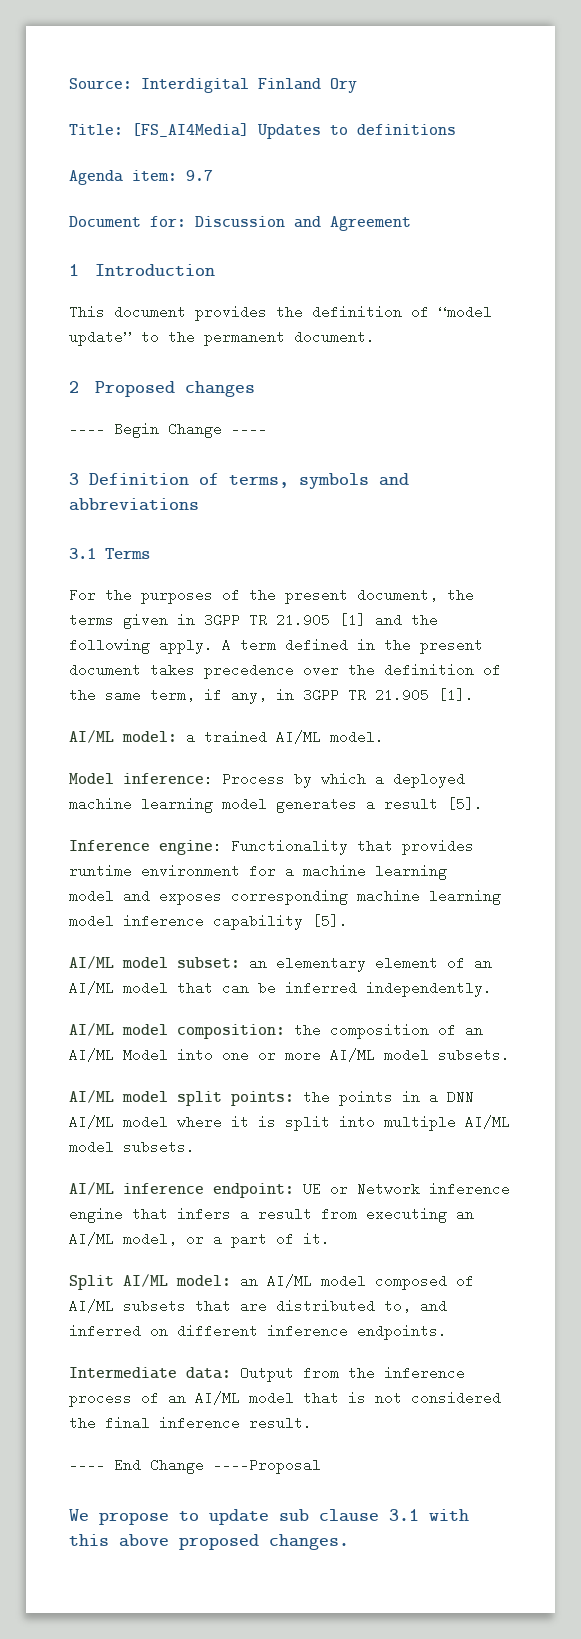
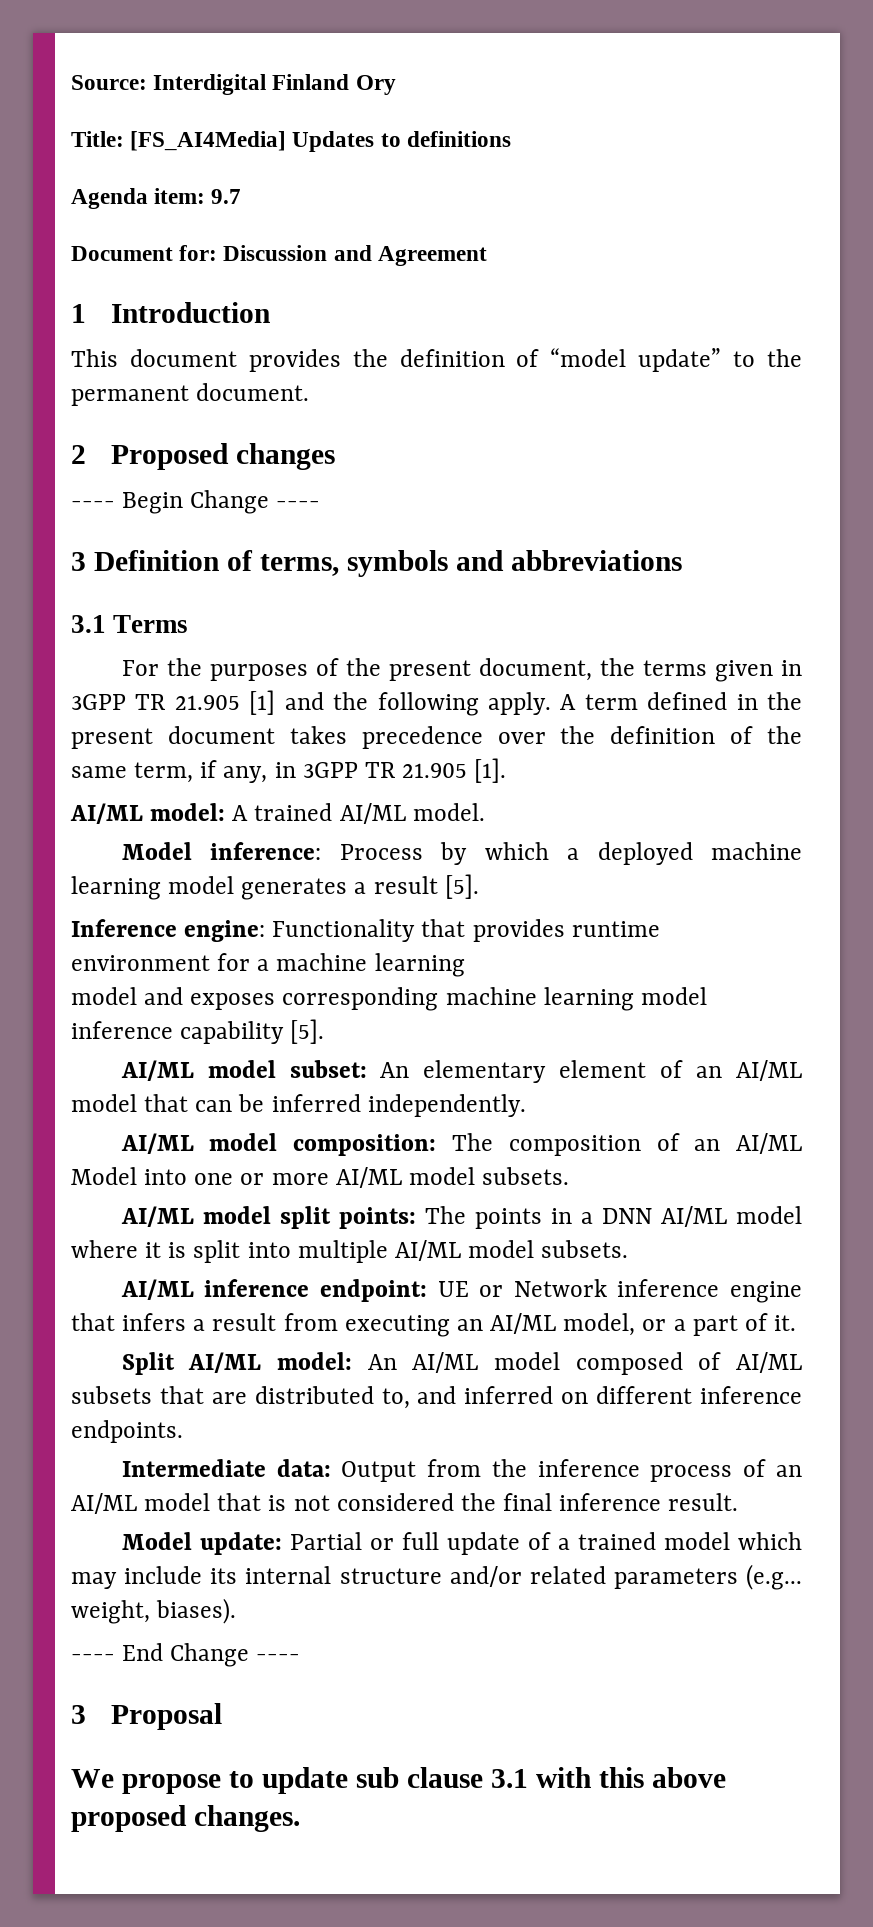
- AI/ML model: a trained AI/ML model.
+ AI/ML model: A trained AI/ML model.
- AI/ML model subset: an elementary element of an AI/ML model that can be inferred independently.
+ AI/ML model subset: An elementary element of an AI/ML model that can be inferred independently.
- AI/ML model composition: the composition of an AI/ML Model into one or more AI/ML model subsets.
+ AI/ML model composition: The composition of an AI/ML Model into one or more AI/ML model subsets.
- AI/ML model split points: the points in a DNN AI/ML model where it is split into multiple AI/ML model subsets.
+ AI/ML model split points: The points in a DNN AI/ML model where it is split into multiple AI/ML model subsets.
- Split AI/ML model: an AI/ML model composed of AI/ML subsets that are distributed to, and inferred on different inference endpoints.
+ Split AI/ML model: An AI/ML model composed of AI/ML subsets that are distributed to, and inferred on different inference endpoints.
+ Model update: Partial or full update of a trained model which may include its internal structure and/or related parameters (e.g... weight, biases).
- ---- End Change ----Proposal
+ ---- End Change ----
+ 3 Proposal

